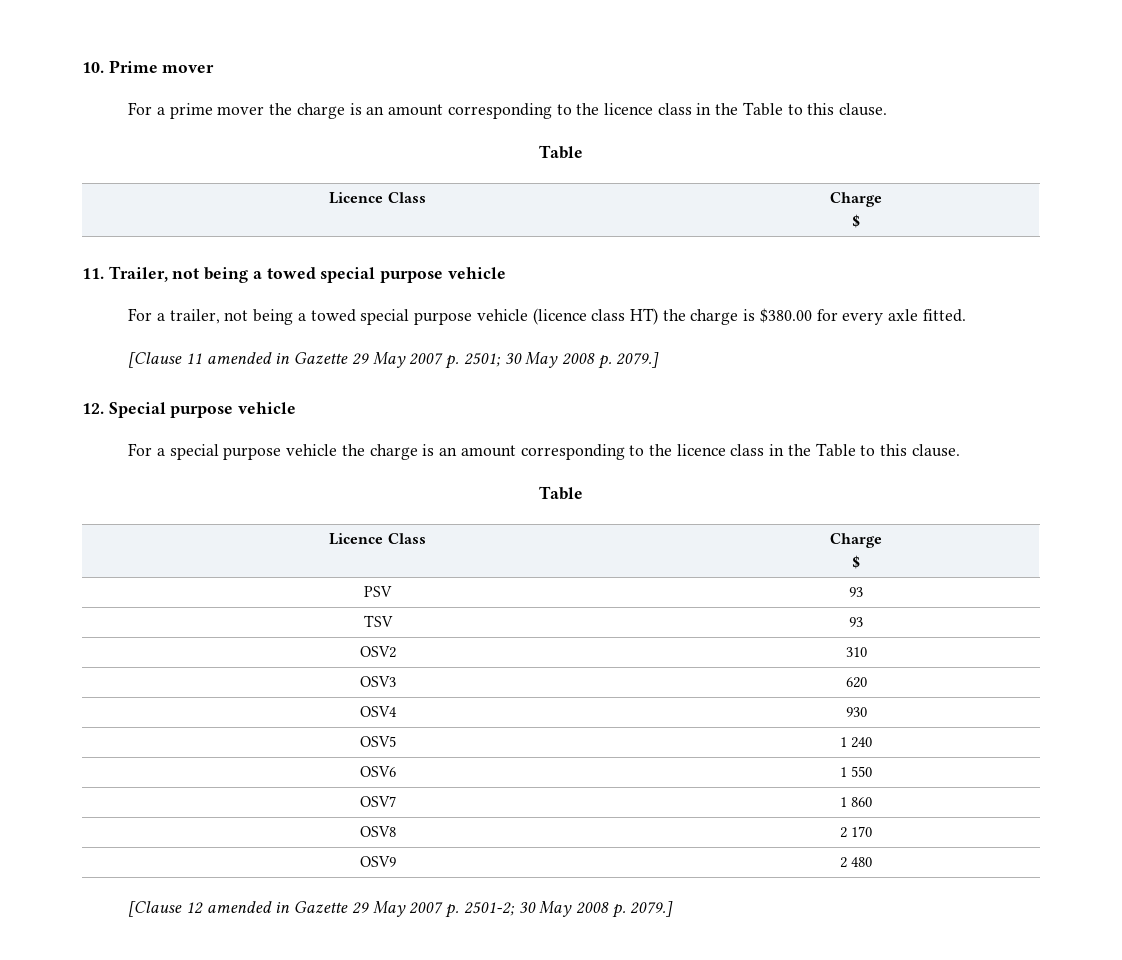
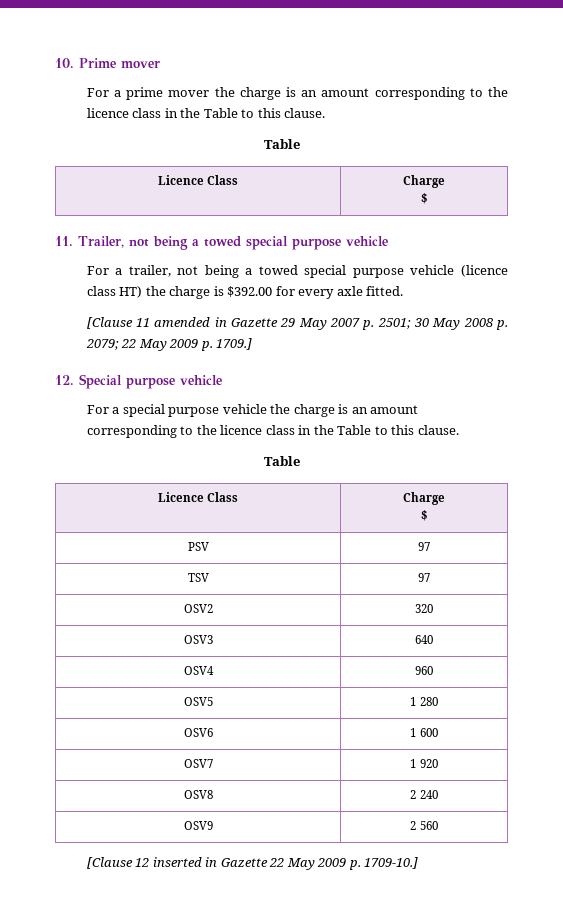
- For a trailer, not being a towed special purpose vehicle (licence class HT) the charge is $380.00 for every axle fitted.
+ For a trailer, not being a towed special purpose vehicle (licence class HT) the charge is $392.00 for every axle fitted.
- [Clause 11 amended in Gazette 29 May 2007 p. 2501; 30 May 2008 p. 2079.]
+ [Clause 11 amended in Gazette 29 May 2007 p. 2501; 30 May 2008 p. 2079; 22 May 2009 p. 1709.]
- PSV | 93
+ PSV | 97
- TSV | 93
+ TSV | 97
- OSV2 | 310
+ OSV2 | 320
- OSV3 | 620
+ OSV3 | 640
- OSV4 | 930
+ OSV4 | 960
- OSV5 | 1 240
+ OSV5 | 1 280
- OSV6 | 1 550
+ OSV6 | 1 600
- OSV7 | 1 860
+ OSV7 | 1 920
- OSV8 | 2 170
+ OSV8 | 2 240
- OSV9 | 2 480
+ OSV9 | 2 560
- [Clause 12 amended in Gazette 29 May 2007 p. 2501-2; 30 May 2008 p. 2079.]
+ [Clause 12 inserted in Gazette 22 May 2009 p. 1709-10.]

